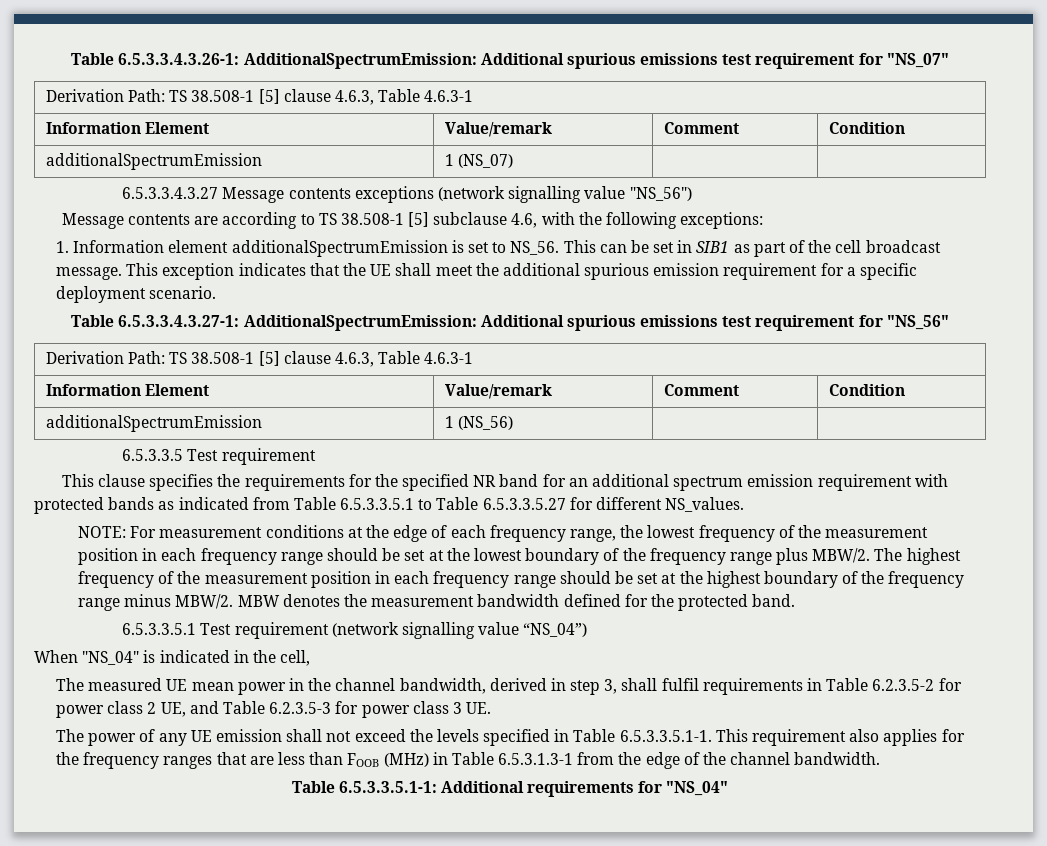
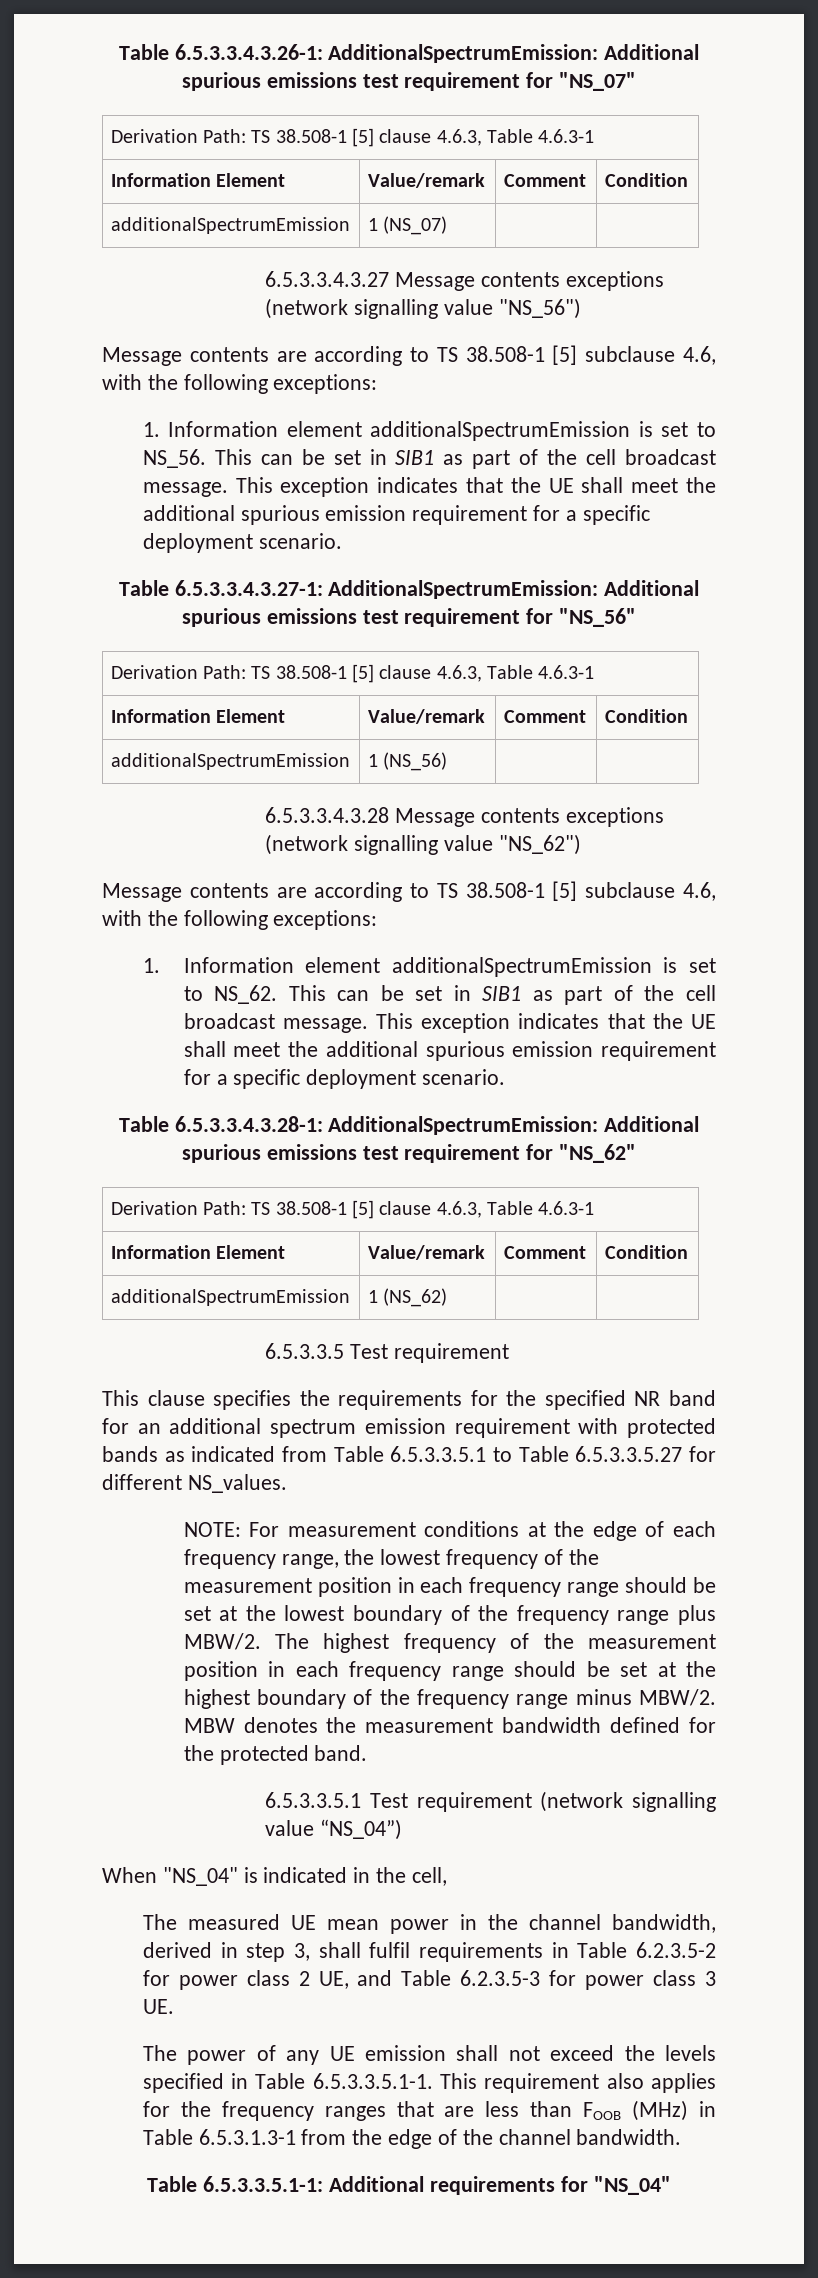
+ 6.5.3.3.4.3.28 Message contents exceptions (network signalling value "NS_62")
+ Message contents are according to TS 38.508-1 [5] subclause 4.6, with the following exceptions:
+ 1. Information element additionalSpectrumEmission is set to NS_62. This can be set in SIB1 as part of the cell broadcast message. This exception indicates that the UE shall meet the additional spurious emission requirement for a specific deployment scenario.
+ Table 6.5.3.3.4.3.28-1: AdditionalSpectrumEmission: Additional spurious emissions test requirement for "NS_62"
+ Derivation Path: TS 38.508-1 [5] clause 4.6.3, Table 4.6.3-1
+ Information Element | Value/remark | Comment | Condition
+ additionalSpectrumEmission | 1 (NS_62) | |

